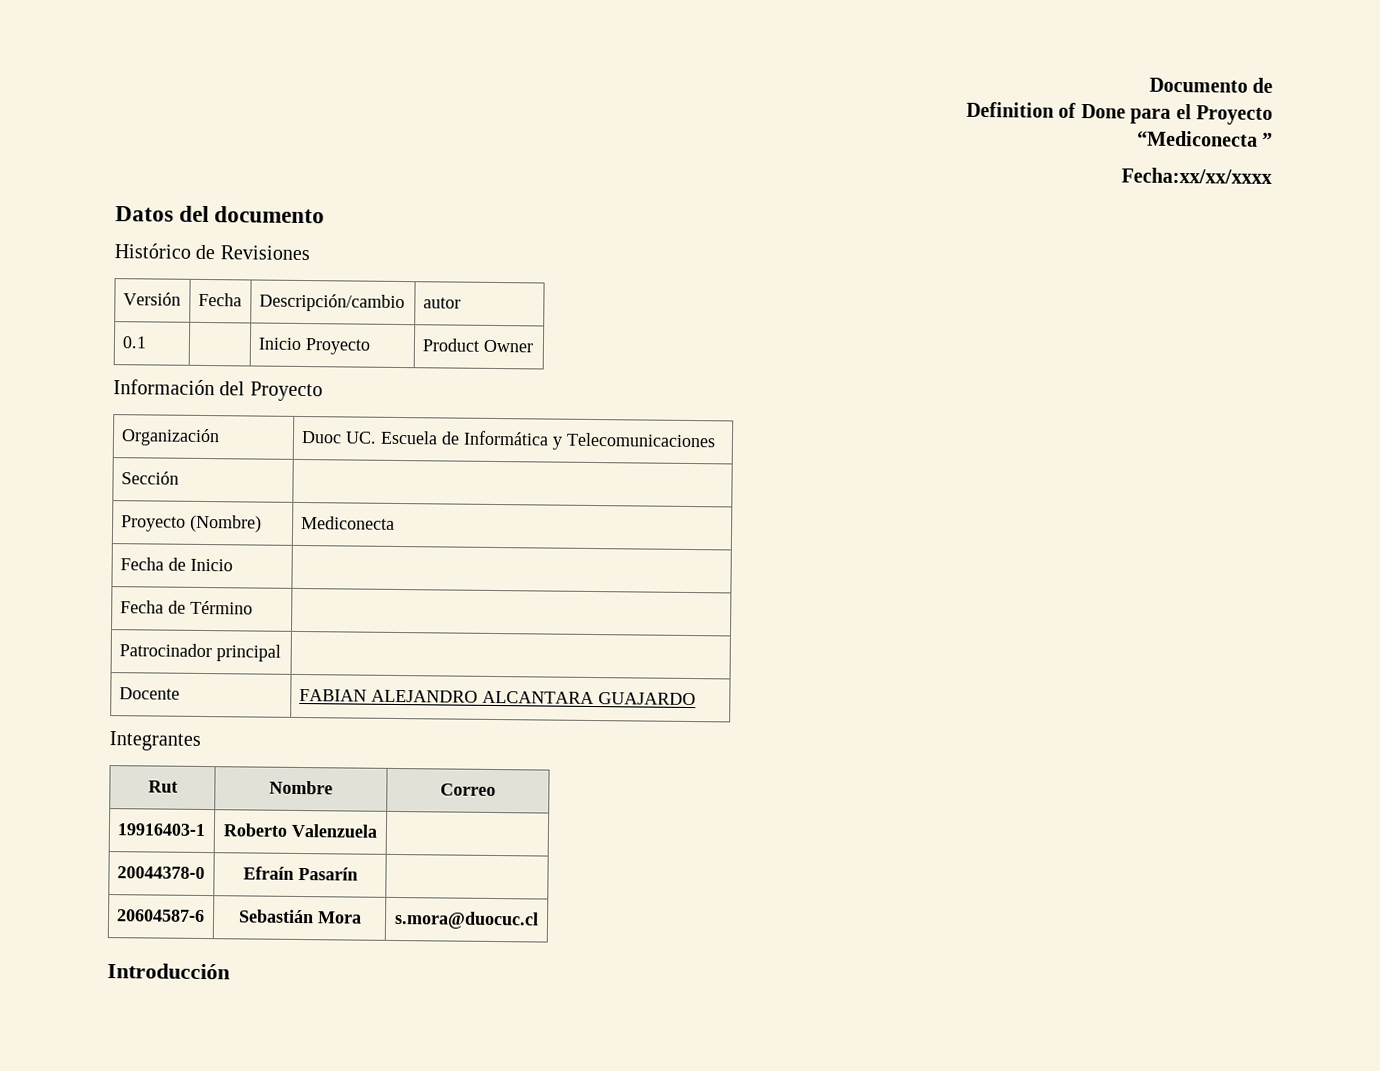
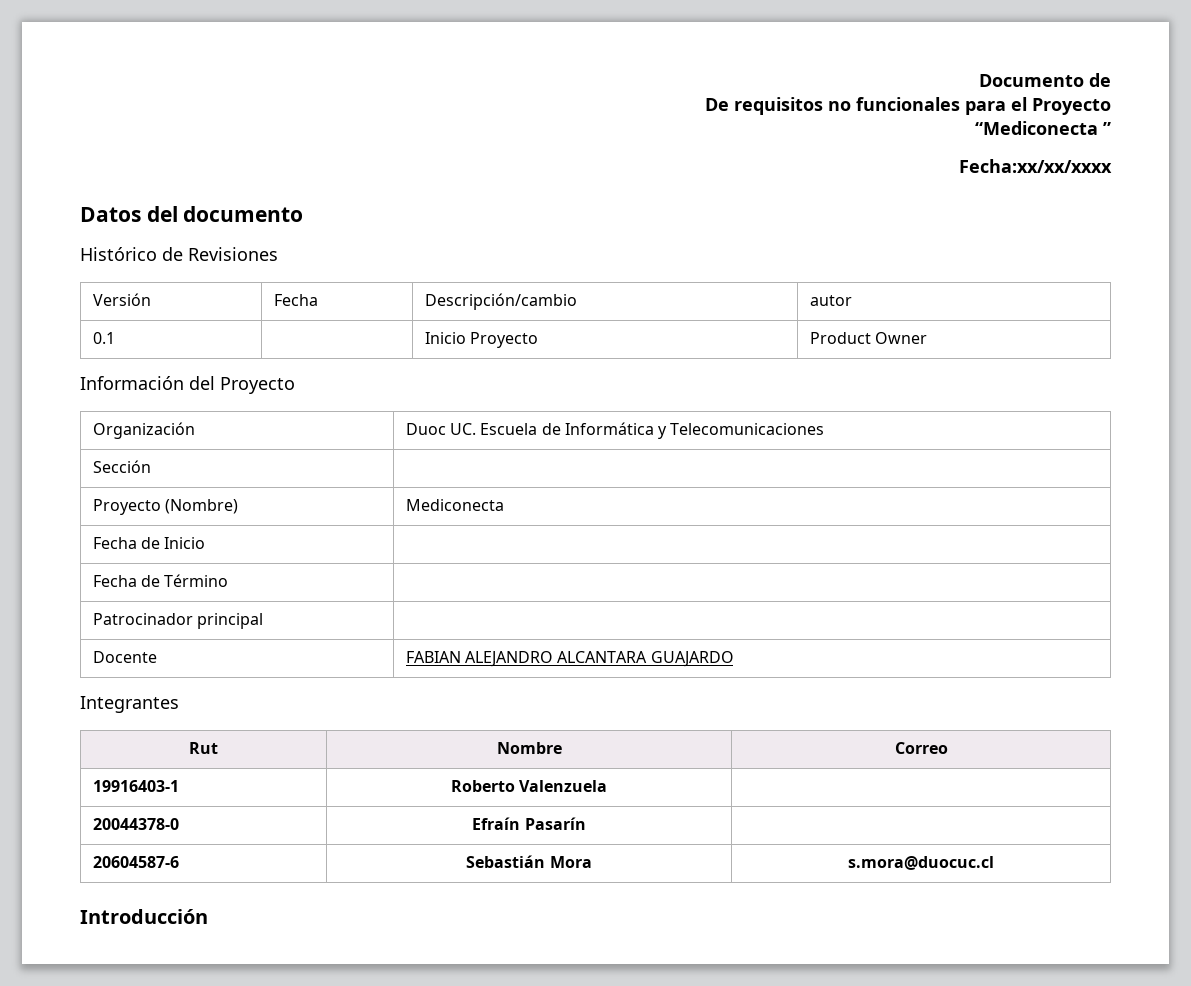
- Definition of Done para el Proyecto
+ De requisitos no funcionales para el Proyecto

